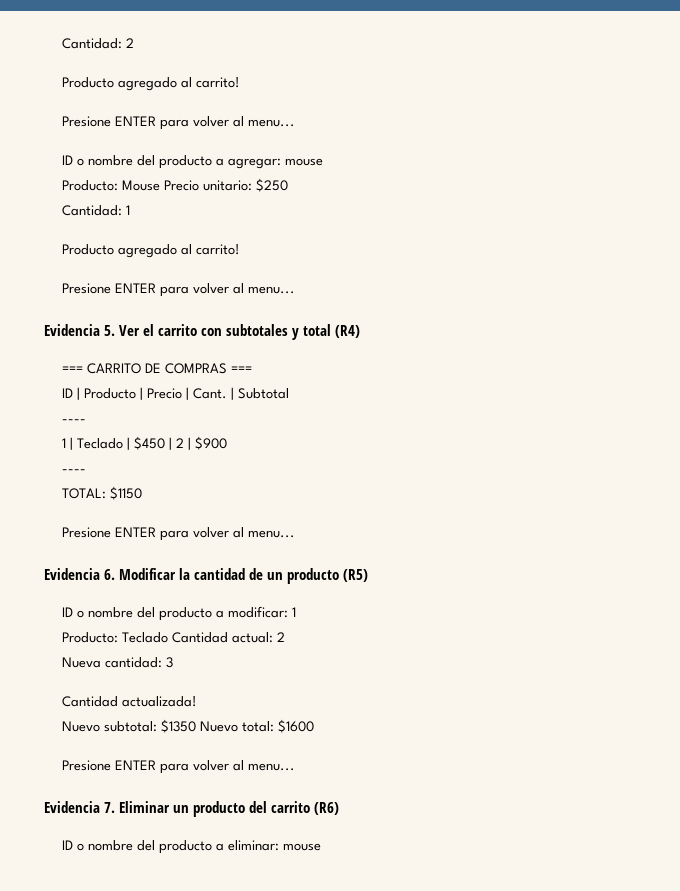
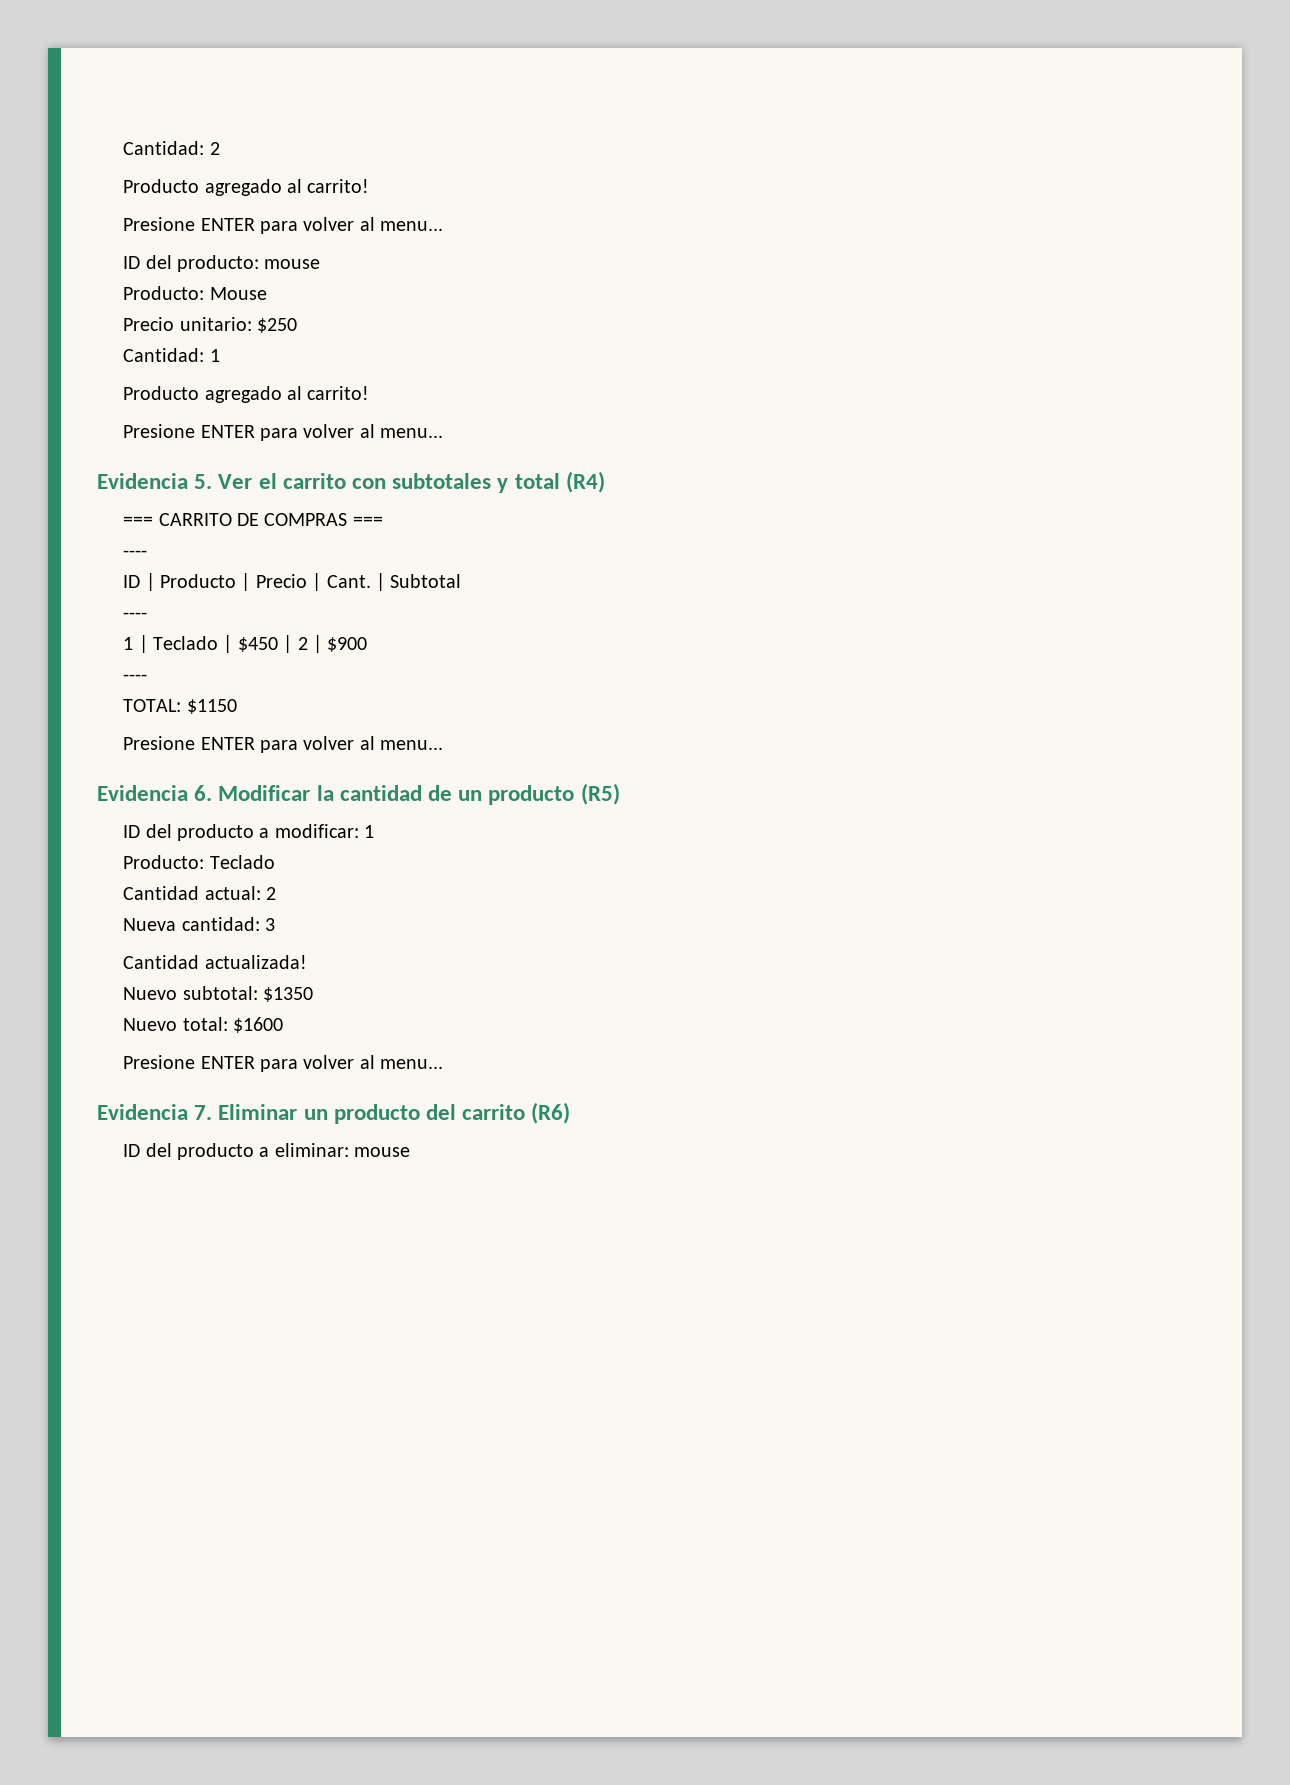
- ID o nombre del producto a agregar: mouse
+ ID del producto: mouse
- Producto: Mouse Precio unitario: $250
+ Producto: Mouse
+ Precio unitario: $250
  === CARRITO DE COMPRAS ===
+ ----
- ID o nombre del producto a modificar: 1
+ ID del producto a modificar: 1
- Producto: Teclado Cantidad actual: 2
+ Producto: Teclado
+ Cantidad actual: 2
- Nuevo subtotal: $1350 Nuevo total: $1600
+ Nuevo subtotal: $1350
+ Nuevo total: $1600
- ID o nombre del producto a eliminar: mouse
+ ID del producto a eliminar: mouse

